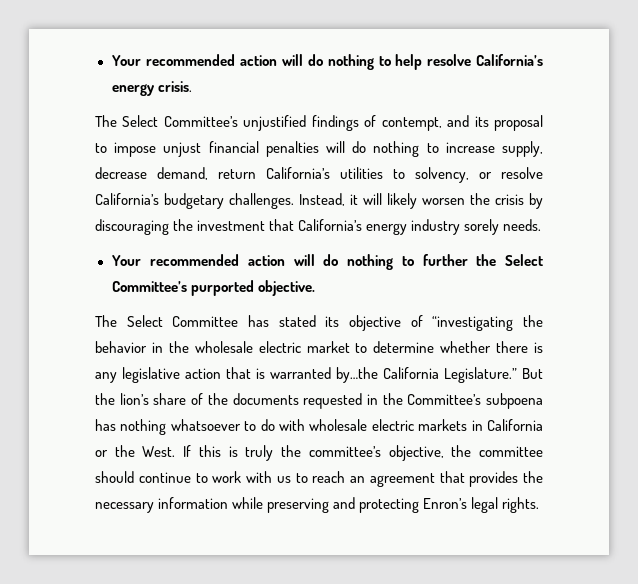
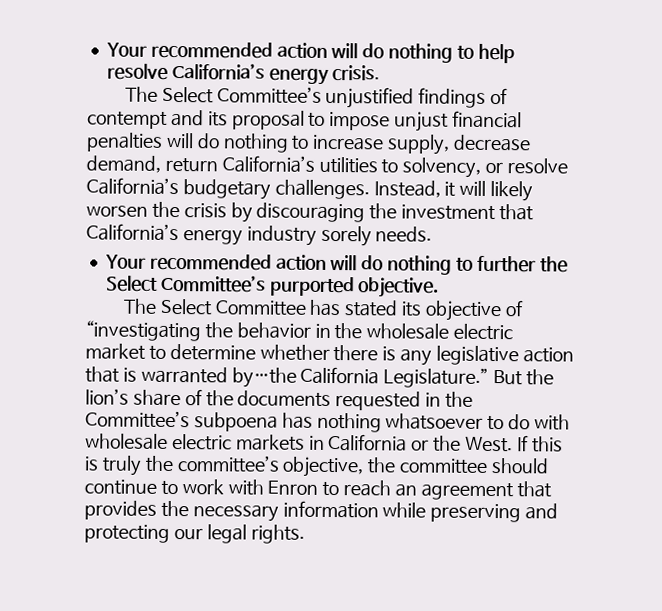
- The Select Committee’s unjustified findings of contempt, and its proposal to impose unjust financial penalties will do nothing to increase supply, decrease demand, return California’s utilities to solvency, or resolve California’s budgetary challenges.
+ The Select Committee’s unjustified findings of contempt and its proposal to impose unjust financial penalties will do nothing to increase supply, decrease demand, return California’s utilities to solvency, or resolve California’s budgetary challenges.
- If this is truly the committee’s objective, the committee should continue to work with us to reach an agreement that provides the necessary information while preserving and protecting Enron’s legal rights.
+ If this is truly the committee’s objective, the committee should continue to work with Enron to reach an agreement that provides the necessary information while preserving and protecting our legal rights.

